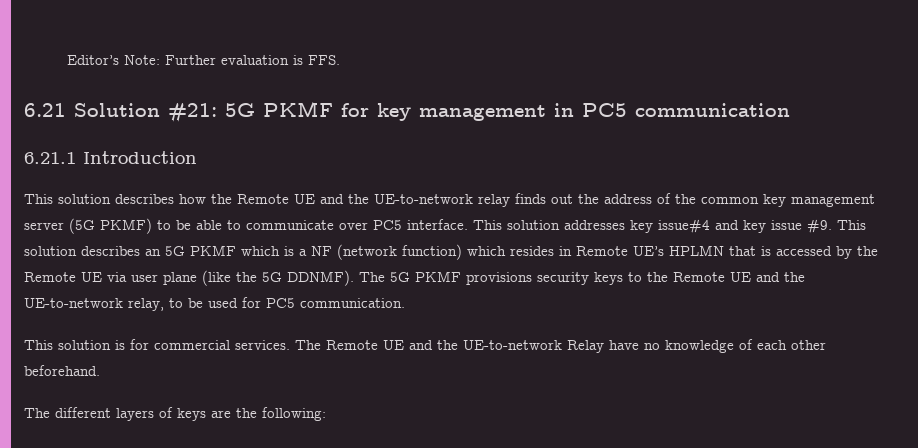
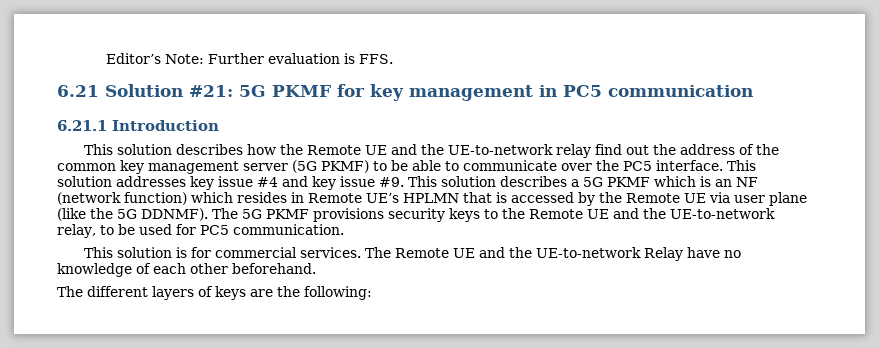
- This solution describes how the Remote UE and the UE-to-network relay finds out the address of the common key management server (5G PKMF) to be able to communicate over PC5 interface.
+ This solution describes how the Remote UE and the UE-to-network relay find out the address of the common key management server (5G PKMF) to be able to communicate over the PC5 interface.
- This solution addresses key issue#4 and key issue #9.
+ This solution addresses key issue #4 and key issue #9.
- This solution describes an 5G PKMF which is a NF (network function) which resides in Remote UE’s HPLMN that is accessed by the Remote UE via user plane (like the 5G DDNMF).
+ This solution describes a 5G PKMF which is an NF (network function) which resides in Remote UE’s HPLMN that is accessed by the Remote UE via user plane (like the 5G DDNMF).

